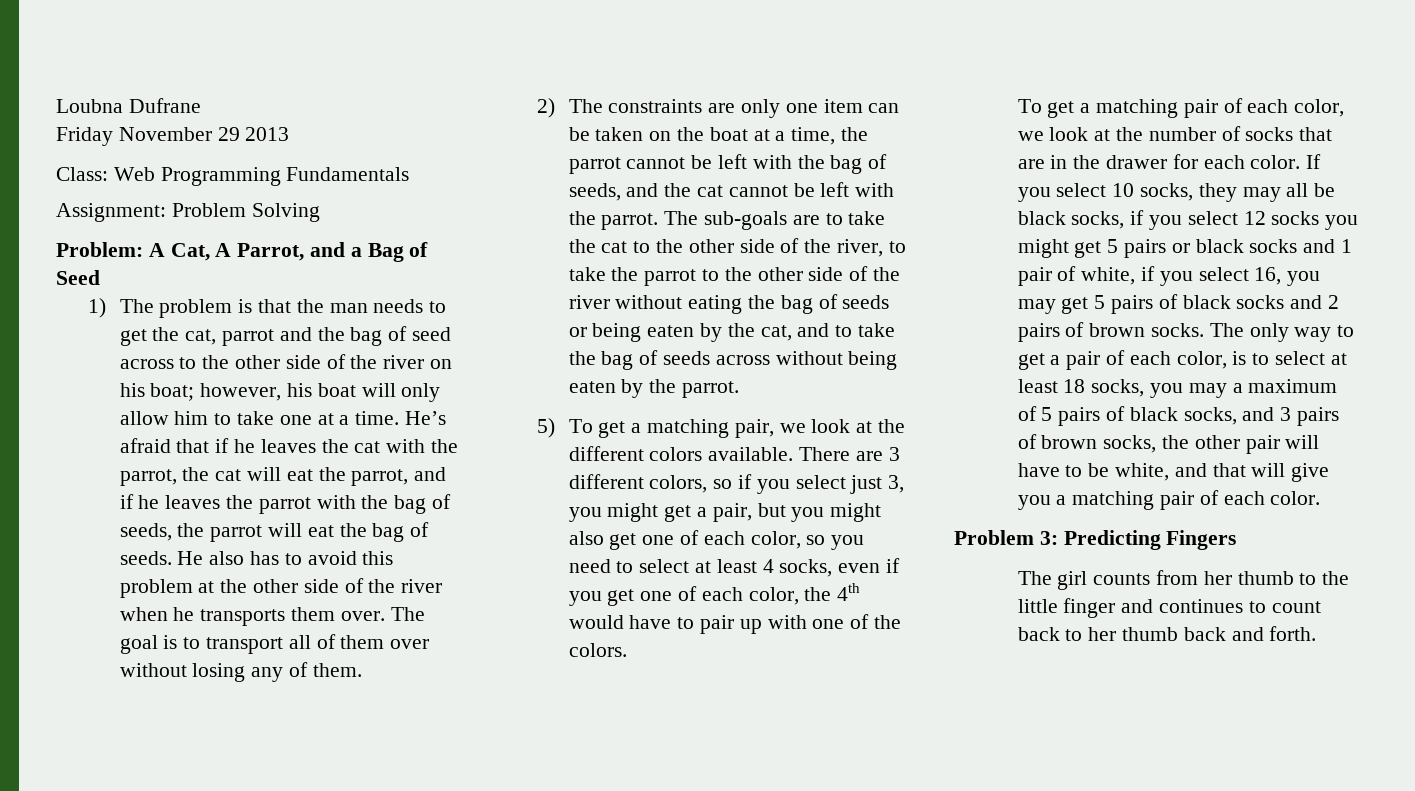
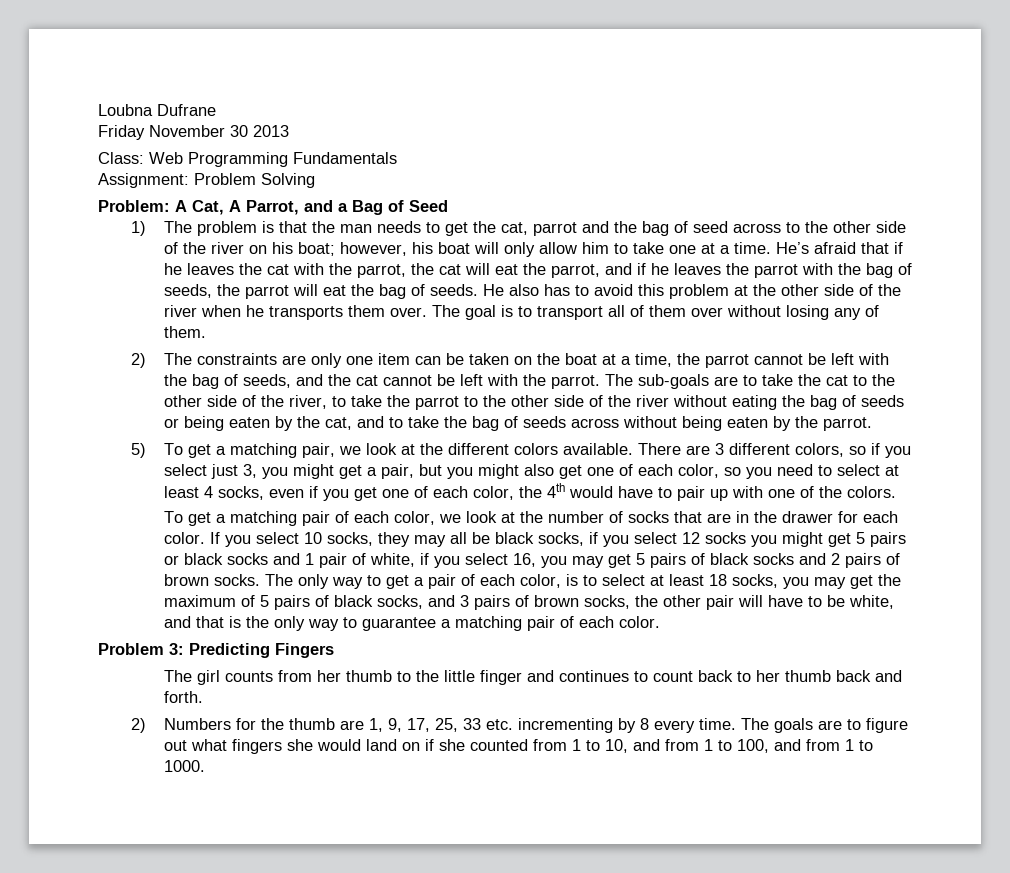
- Friday November 29 2013
+ Friday November 30 2013
- The only way to get a pair of each color, is to select at least 18 socks, you may a maximum of 5 pairs of black socks, and 3 pairs of brown socks, the other pair will have to be white, and that will give you a matching pair of each color.
+ The only way to get a pair of each color, is to select at least 18 socks, you may get the maximum of 5 pairs of black socks, and 3 pairs of brown socks, the other pair will have to be white, and that is the only way to guarantee a matching pair of each color.
+ 2) Numbers for the thumb are 1, 9, 17, 25, 33 etc. incrementing by 8 every time. The goals are to figure out what fingers she would land on if she counted from 1 to 10, and from 1 to 100, and from 1 to 1000.

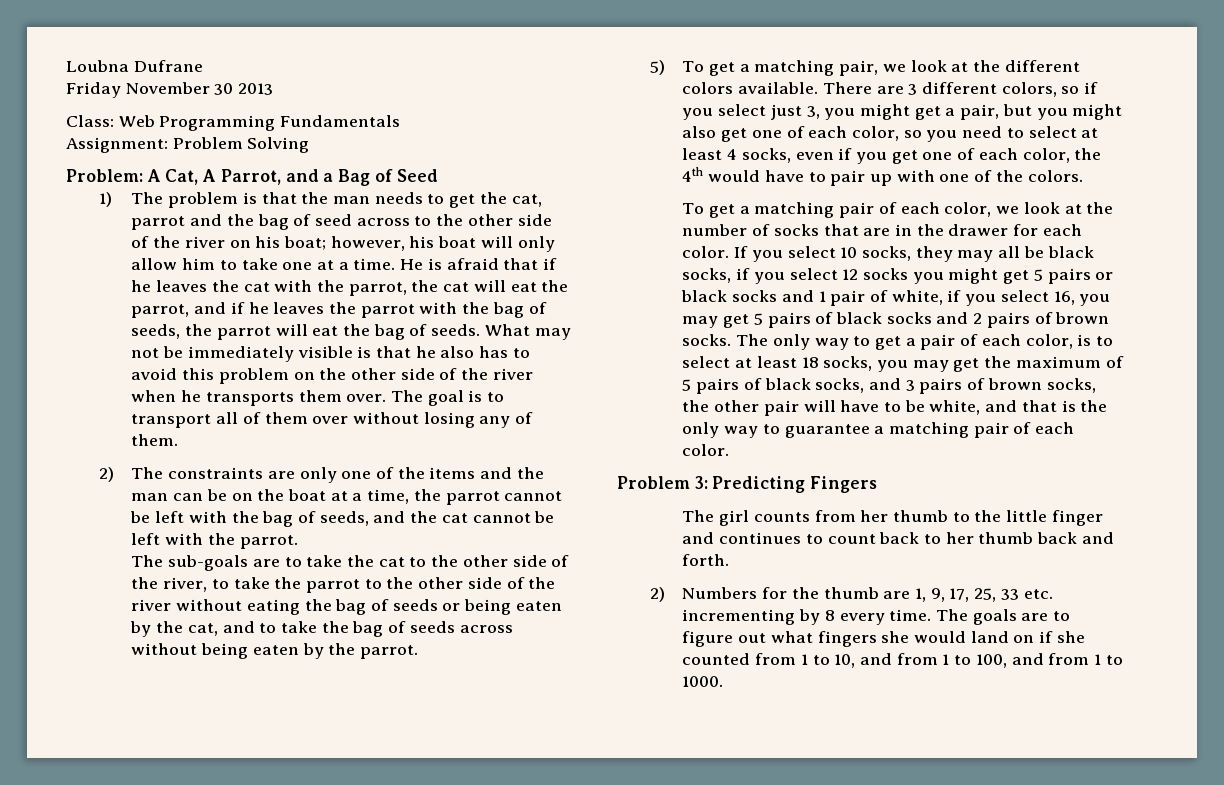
- He’s afraid that if he leaves the cat with the parrot, the cat will eat the parrot, and if he leaves the parrot with the bag of seeds, the parrot will eat the bag of seeds.
+ He is afraid that if he leaves the cat with the parrot, the cat will eat the parrot, and if he leaves the parrot with the bag of seeds, the parrot will eat the bag of seeds.
- He also has to avoid this problem at the other side of the river when he transports them over.
+ What may not be immediately visible is that he also has to avoid this problem on the other side of the river when he transports them over.
- 2) The constraints are only one item can be taken on the boat at a time, the parrot cannot be left with the bag of seeds, and the cat cannot be left with the parrot. The sub-goals are to take the cat to the other side of the river, to take the parrot to the other side of the river without eating the bag of seeds or being eaten by the cat, and to take the bag of seeds across without being eaten by the parrot.
+ 2) The constraints are only one of the items and the man can be on the boat at a time, the parrot cannot be left with the bag of seeds, and the cat cannot be left with the parrot.
+ The sub-goals are to take the cat to the other side of the river, to take the parrot to the other side of the river without eating the bag of seeds or being eaten by the cat, and to take the bag of seeds across without being eaten by the parrot.

